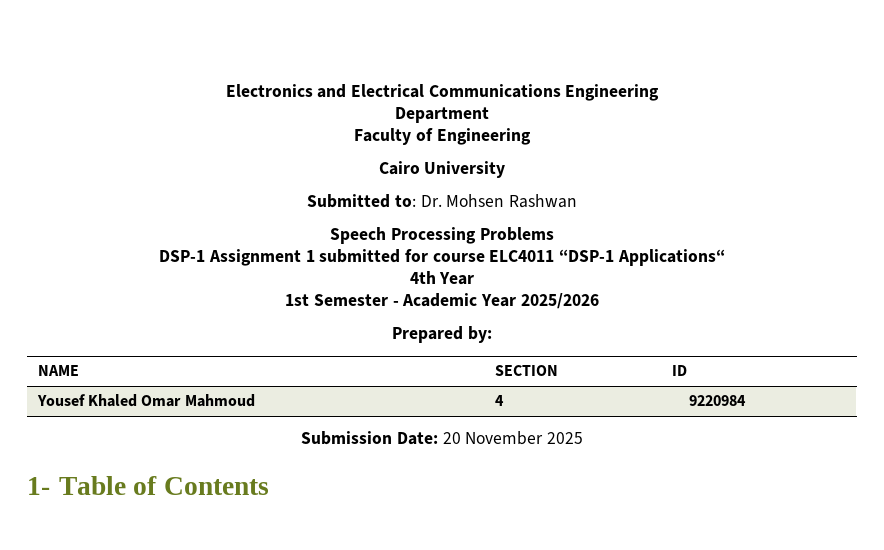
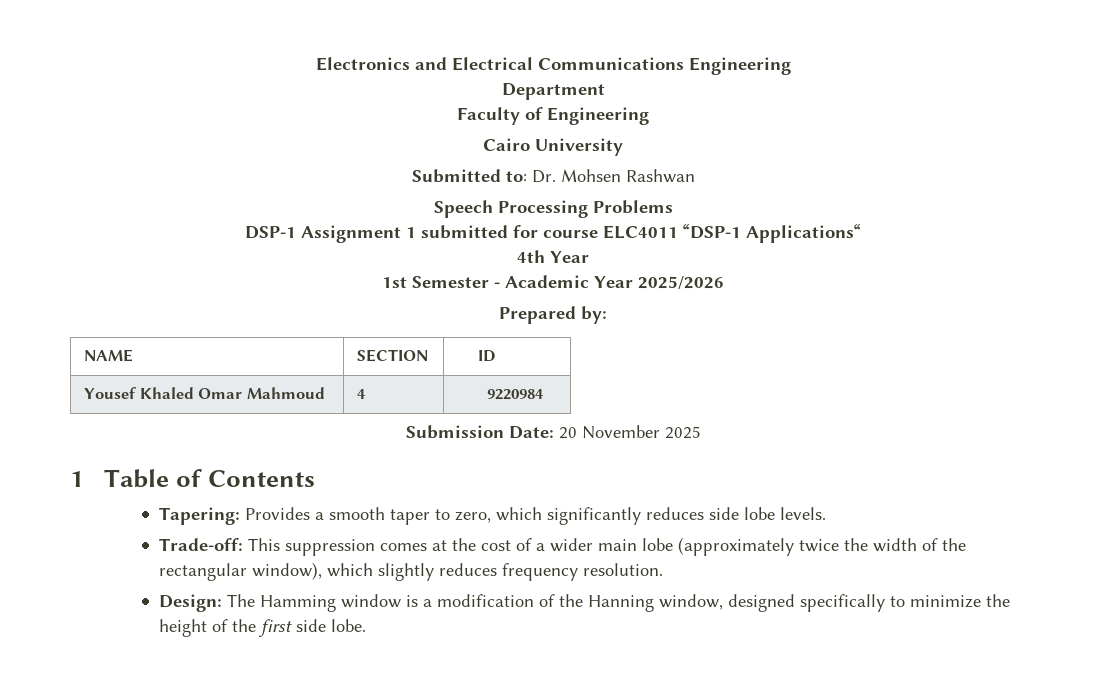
- 1- Table of Contents
+ 1 Table of Contents
+ Tapering: Provides a smooth taper to zero, which significantly reduces side lobe levels.
+ Trade-off: This suppression comes at the cost of a wider main lobe (approximately twice the width of the rectangular window), which slightly reduces frequency resolution.
+ Design: The Hamming window is a modification of the Hanning window, designed specifically to minimize the height of the first side lobe.

